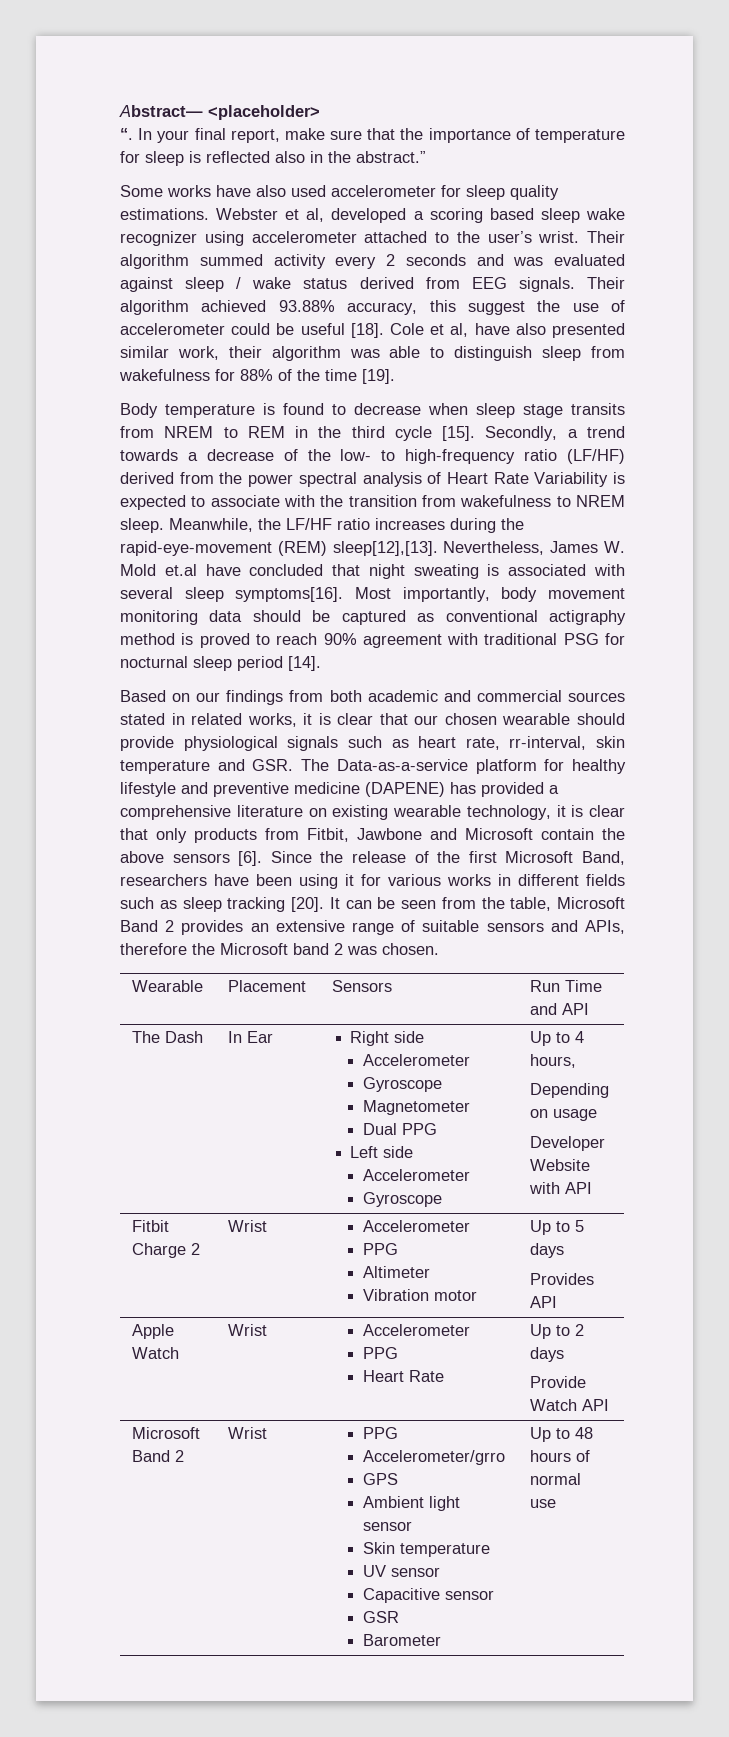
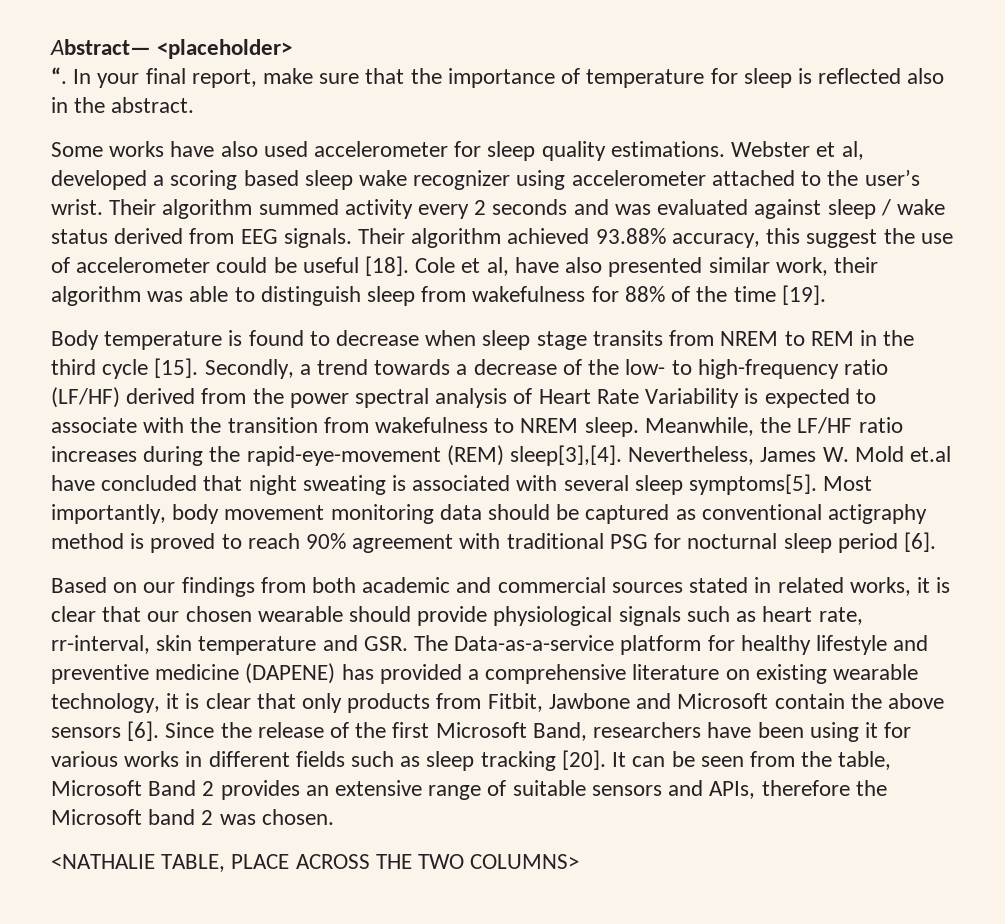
- In your final report, make sure that the importance of temperature for sleep is reflected also in the abstract.”
+ In your final report, make sure that the importance of temperature for sleep is reflected also in the abstract.
- Meanwhile, the LF/HF ratio increases during the rapid-eye-movement (REM) sleep[12],[13].
+ Meanwhile, the LF/HF ratio increases during the rapid-eye-movement (REM) sleep[3],[4].
- Nevertheless, James W. Mold et.al have concluded that night sweating is associated with several sleep symptoms[16].
+ Nevertheless, James W. Mold et.al have concluded that night sweating is associated with several sleep symptoms[5].
- Most importantly, body movement monitoring data should be captured as conventional actigraphy method is proved to reach 90% agreement with traditional PSG for nocturnal sleep period [14].
+ Most importantly, body movement monitoring data should be captured as conventional actigraphy method is proved to reach 90% agreement with traditional PSG for nocturnal sleep period [6].
- Wearable | Placement | Sensors | Run Time and API
- The Dash | In Ear | Right side
- Accelerometer
- Gyroscope
- Magnetometer
- Dual PPG
- Left side
- Accelerometer
- Gyroscope | Up to 4 hours,
- Depending on usage
- Developer Website with API
- Fitbit Charge 2 | Wrist | Accelerometer
- PPG
- Altimeter
- Vibration motor | Up to 5 days
- Provides API
- Apple Watch | Wrist | Accelerometer
- PPG
- Heart Rate | Up to 2 days
- Provide Watch API
- Microsoft Band 2 | Wrist | PPG
- Accelerometer/grro
- GPS
- Ambient light sensor
- Skin temperature
- UV sensor
- Capacitive sensor
- GSR
- Barometer | Up to 48 hours of normal use
+ <NATHALIE TABLE, PLACE ACROSS THE TWO COLUMNS>

